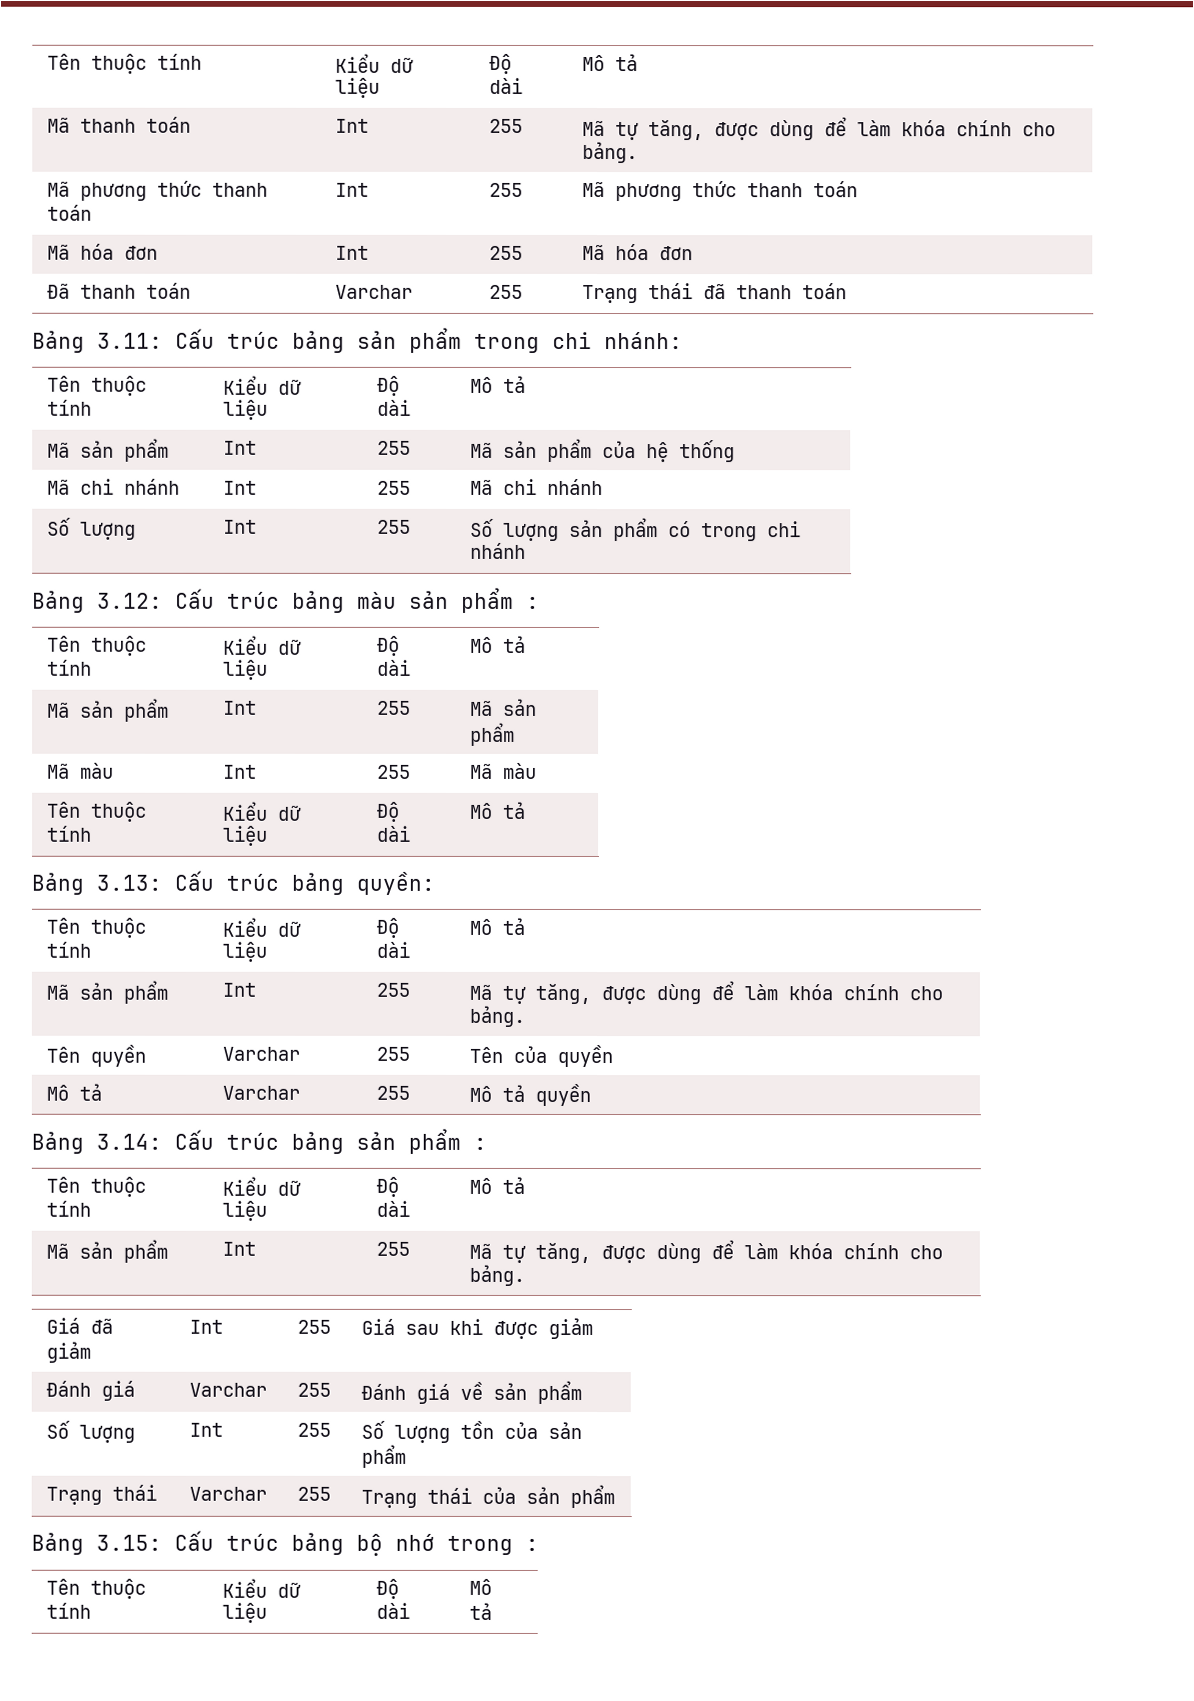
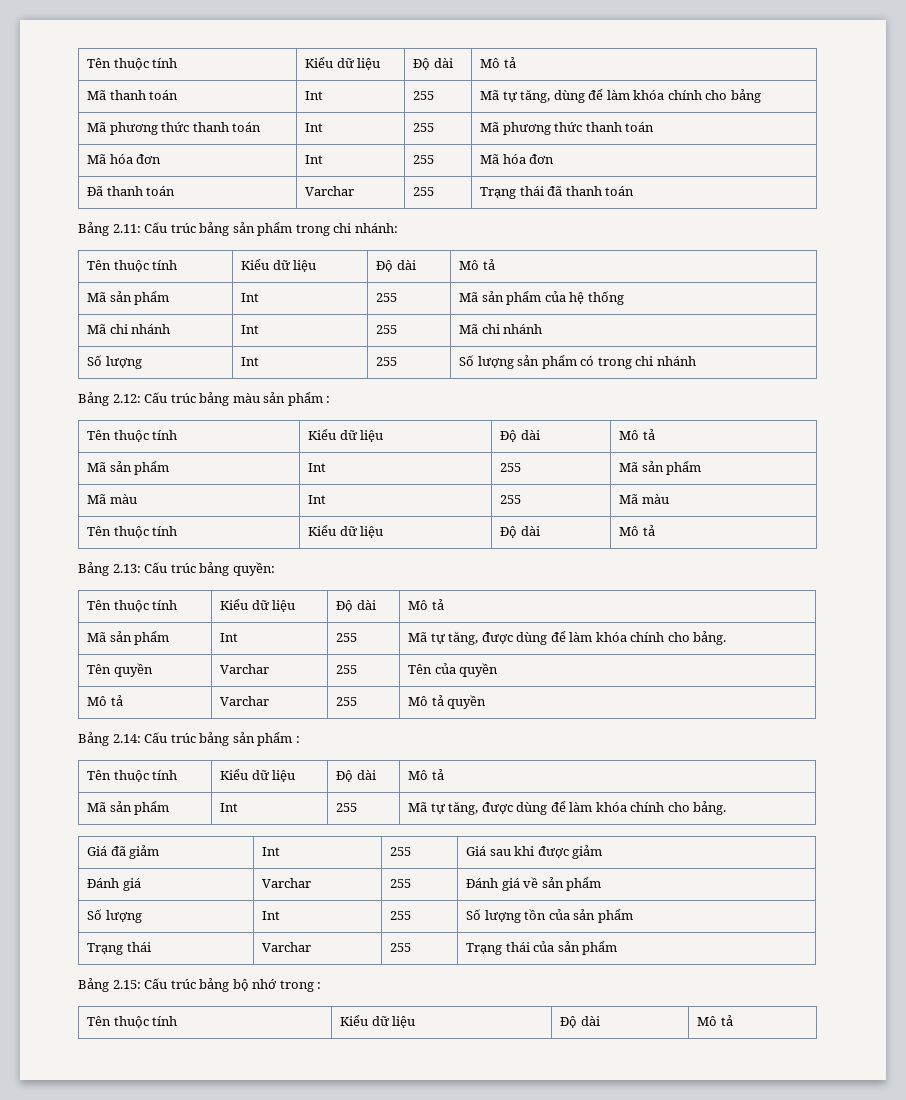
- Mã thanh toán | Int | 255 | Mã tự tăng, được dùng để làm khóa chính cho bảng.
+ Mã thanh toán | Int | 255 | Mã tự tăng, dùng để làm khóa chính cho bảng
- Bảng 3.11: Cấu trúc bảng sản phẩm trong chi nhánh:
+ Bảng 2.11: Cấu trúc bảng sản phẩm trong chi nhánh:
- Bảng 3.12: Cấu trúc bảng màu sản phẩm :
+ Bảng 2.12: Cấu trúc bảng màu sản phẩm :
- Bảng 3.13: Cấu trúc bảng quyền:
+ Bảng 2.13: Cấu trúc bảng quyền:
- Bảng 3.14: Cấu trúc bảng sản phẩm :
+ Bảng 2.14: Cấu trúc bảng sản phẩm :
- Bảng 3.15: Cấu trúc bảng bộ nhớ trong :
+ Bảng 2.15: Cấu trúc bảng bộ nhớ trong :

